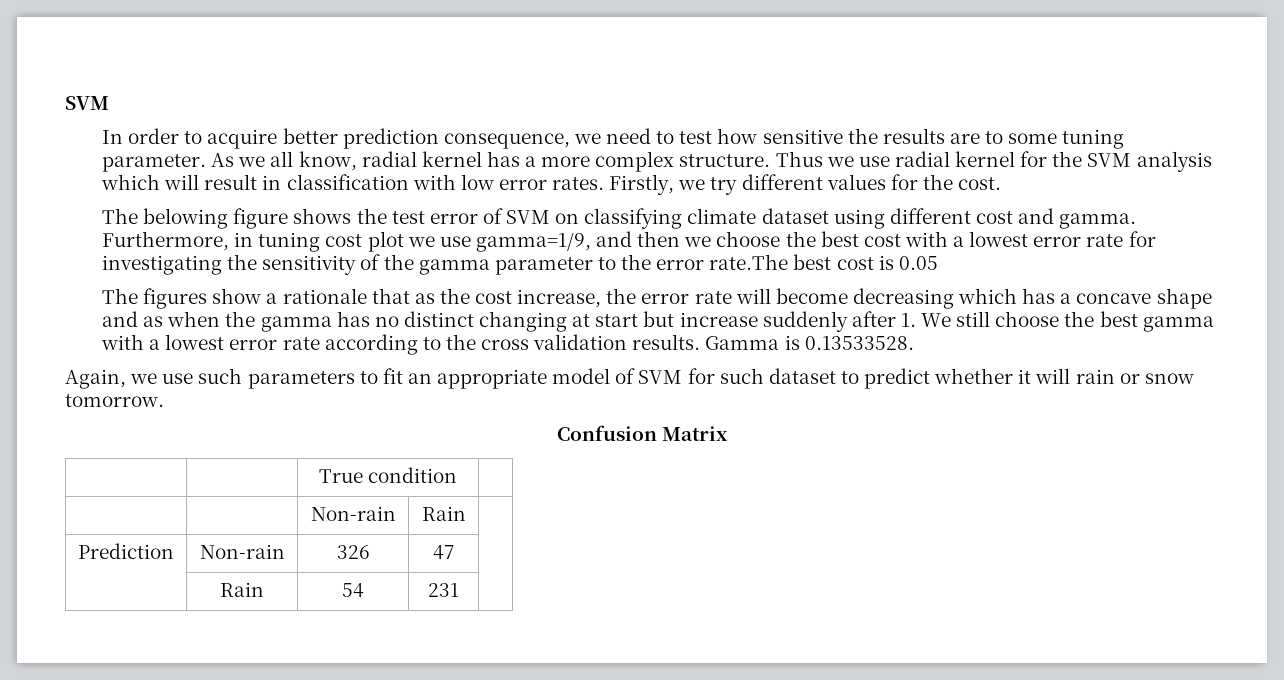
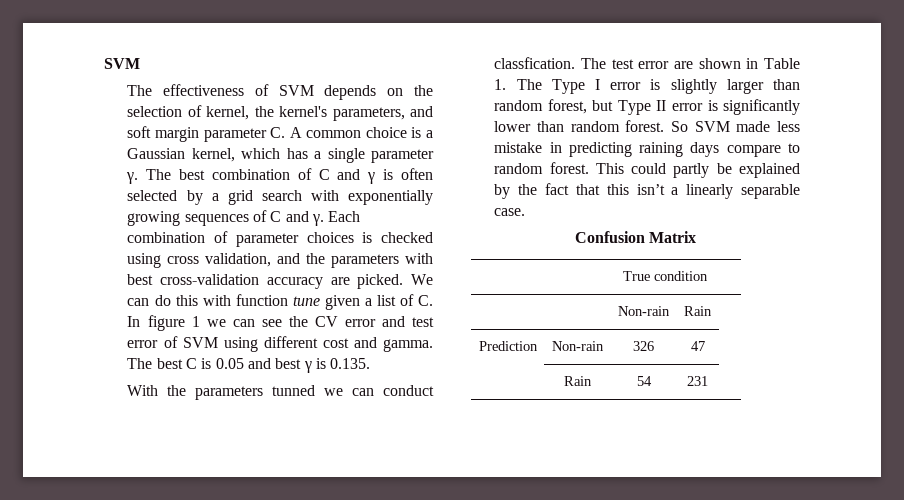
- In order to acquire better prediction consequence, we need to test how sensitive the results are to some tuning parameter. As we all know, radial kernel has a more complex structure. Thus we use radial kernel for the SVM analysis which will result in classification with low error rates. Firstly, we try different values for the cost.
- The belowing figure shows the test error of SVM on classifying climate dataset using different cost and gamma.
+ The effectiveness of SVM depends on the selection of kernel, the kernel's parameters, and soft margin parameter C. A common choice is a Gaussian kernel, which has a single parameter γ. The best combination of C and γ is often selected by a grid search with exponentially growing sequences of C and γ. Each combination of parameter choices is checked using cross validation, and the parameters with best cross-validation accuracy are picked. We can do this with function tune given a list of C. In figure 1 we can see the CV error and test error of SVM using different cost and gamma.
- Furthermore, in tuning cost plot we use gamma=1/9, and then we choose the best cost with a lowest error rate for investigating the sensitivity of the gamma parameter to the error rate.The best cost is 0.05
- The figures show a rationale that as the cost increase, the error rate will become decreasing which has a concave shape and as when the gamma has no distinct changing at start but increase suddenly after 1. We still choose the best gamma with a lowest error rate according to the cross validation results. Gamma is 0.13533528.
- Again, we use such parameters to fit an appropriate model of SVM for such dataset to predict whether it will rain or snow tomorrow.
+ The best C is 0.05 and best γ is 0.135.
+ With the parameters tunned we can conduct classfication. The test error are shown in Table 1. The Type I error is slightly larger than random forest, but Type II error is significantly lower than random forest. So SVM made less mistake in predicting raining days compare to random forest. This could partly be explained by the fact that this isn’t a linearly separable case.

